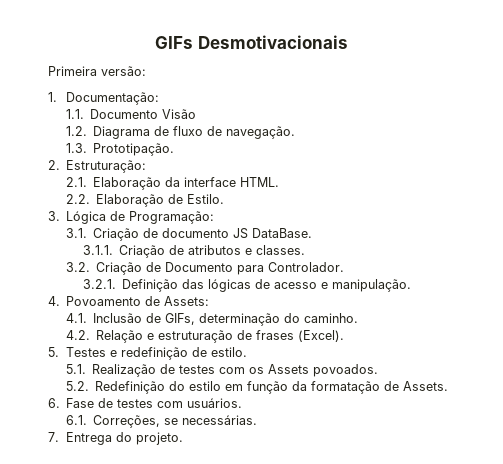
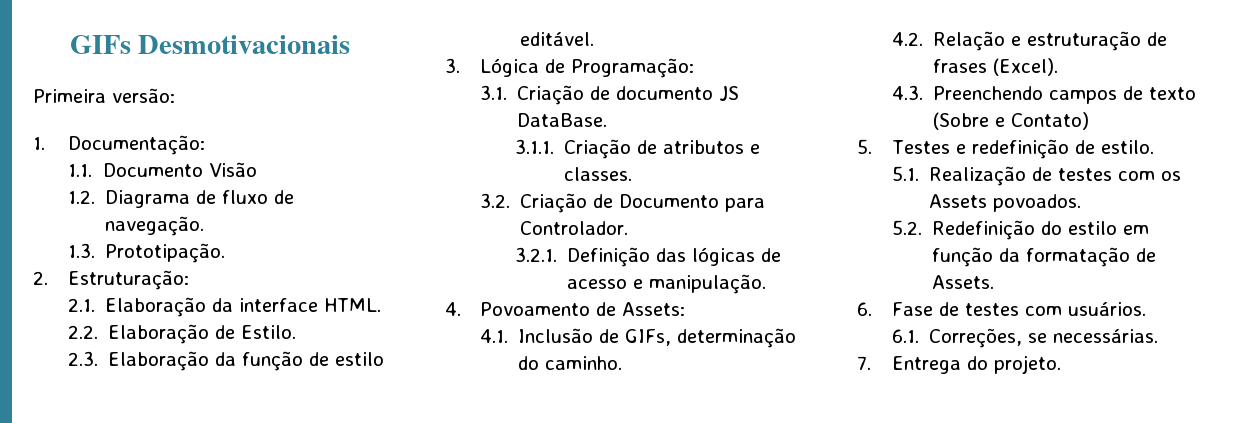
+ 2.3. Elaboração da função de estilo editável.
+ 4.3. Preenchendo campos de texto (Sobre e Contato)

